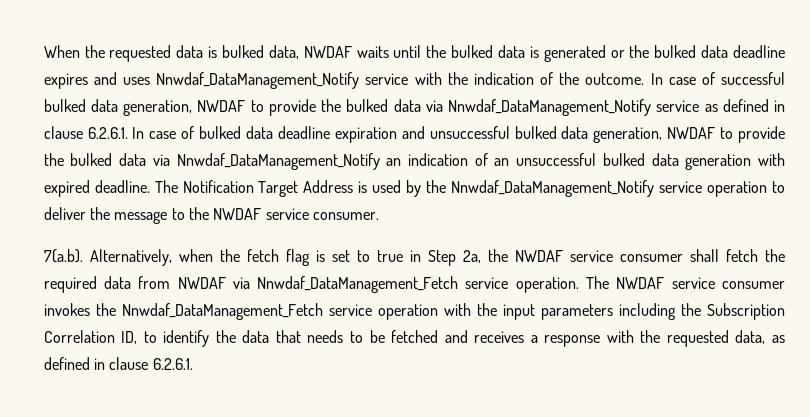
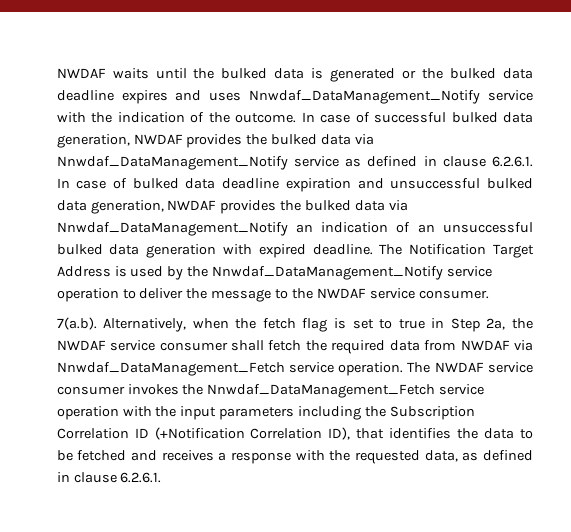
- When the requested data is bulked data, NWDAF waits until the bulked data is generated or the bulked data deadline expires and uses Nnwdaf_DataManagement_Notify service with the indication of the outcome.
+ NWDAF waits until the bulked data is generated or the bulked data deadline expires and uses Nnwdaf_DataManagement_Notify service with the indication of the outcome.
- In case of successful bulked data generation, NWDAF to provide the bulked data via Nnwdaf_DataManagement_Notify service as defined in clause 6.2.6.1. In case of bulked data deadline expiration and unsuccessful bulked data generation, NWDAF to provide the bulked data via Nnwdaf_DataManagement_Notify an indication of an unsuccessful bulked data generation with expired deadline.
+ In case of successful bulked data generation, NWDAF provides the bulked data via Nnwdaf_DataManagement_Notify service as defined in clause 6.2.6.1. In case of bulked data deadline expiration and unsuccessful bulked data generation, NWDAF provides the bulked data via Nnwdaf_DataManagement_Notify an indication of an unsuccessful bulked data generation with expired deadline.
- The NWDAF service consumer invokes the Nnwdaf_DataManagement_Fetch service operation with the input parameters including the Subscription Correlation ID, to identify the data that needs to be fetched and receives a response with the requested data, as defined in clause 6.2.6.1.
+ The NWDAF service consumer invokes the Nnwdaf_DataManagement_Fetch service operation with the input parameters including the Subscription Correlation ID (+Notification Correlation ID), that identifies the data to be fetched and receives a response with the requested data, as defined in clause 6.2.6.1.

